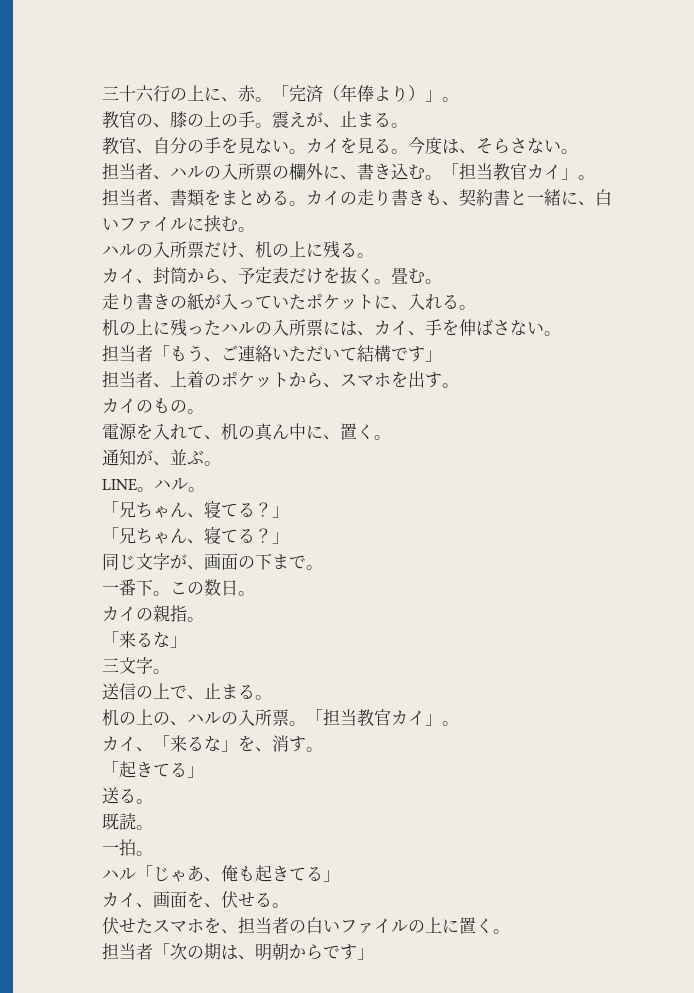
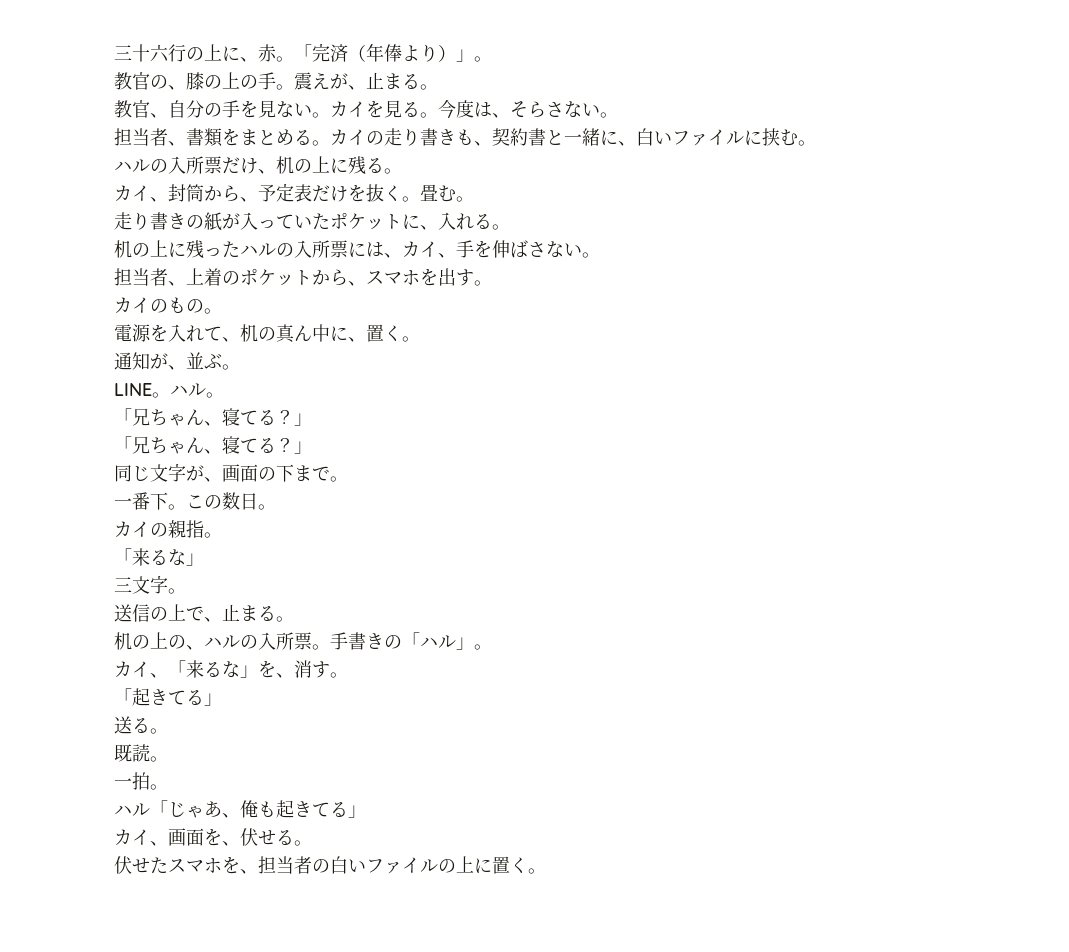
- 担当者、ハルの入所票の欄外に、書き込む。「担当教官カイ」。
- 担当者「もう、ご連絡いただいて結構です」
- 机の上の、ハルの入所票。「担当教官カイ」。
+ 机の上の、ハルの入所票。手書きの「ハル」。
- 担当者「次の期は、明朝からです」

